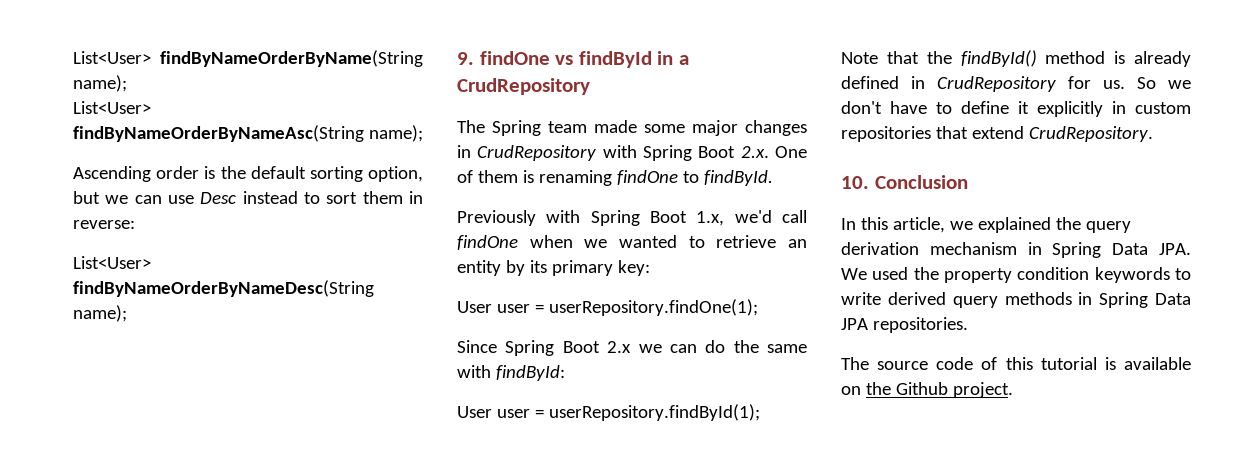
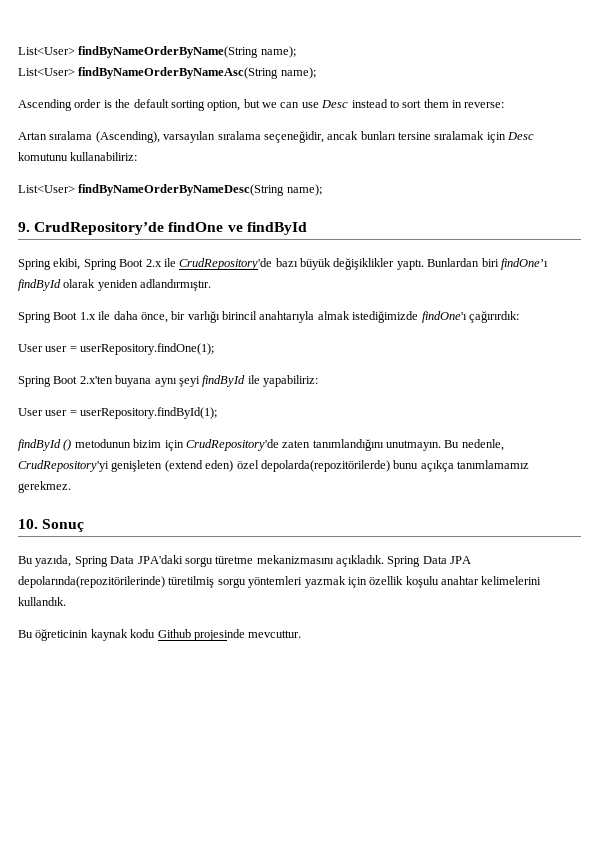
+ Artan sıralama (Ascending), varsayılan sıralama seçeneğidir, ancak bunları tersine sıralamak için Desc komutunu kullanabiliriz:
  List<User> findByNameOrderByNameDesc(String name);
- 9. findOne vs findById in a CrudRepository
- The Spring team made some major changes in CrudRepository with Spring Boot 2.x. One of them is renaming findOne to findById.
- Previously with Spring Boot 1.x, we'd call findOne when we wanted to retrieve an entity by its primary key:
+ 9. CrudRepository’de findOne ve findById
+ Spring ekibi, Spring Boot 2.x ile CrudRepository'de bazı büyük değişiklikler yaptı. Bunlardan biri findOne’ı findById olarak yeniden adlandırmıştır.
+ Spring Boot 1.x ile daha önce, bir varlığı birincil anahtarıyla almak istediğimizde findOne'ı çağırırdık:
- Since Spring Boot 2.x we can do the same with findById:
+ Spring Boot 2.x'ten buyana aynı şeyi findById ile yapabiliriz:
  User user = userRepository.findById(1);
- Note that the findById() method is already defined in CrudRepository for us. So we don't have to define it explicitly in custom repositories that extend CrudRepository.
- 10. Conclusion
- In this article, we explained the query derivation mechanism in Spring Data JPA. We used the property condition keywords to write derived query methods in Spring Data JPA repositories.
- The source code of this tutorial is available on the Github project.
+ findById () metodunun bizim için CrudRepository'de zaten tanımlandığını unutmayın. Bu nedenle, CrudRepository'yi genişleten (extend eden) özel depolarda(repozitörilerde) bunu açıkça tanımlamamız gerekmez.
+ 10. Sonuç
+ Bu yazıda, Spring Data JPA'daki sorgu türetme mekanizmasını açıkladık. Spring Data JPA depolarında(repozitörilerinde) türetilmiş sorgu yöntemleri yazmak için özellik koşulu anahtar kelimelerini kullandık.
+ Bu öğreticinin kaynak kodu Github projesinde mevcuttur.

